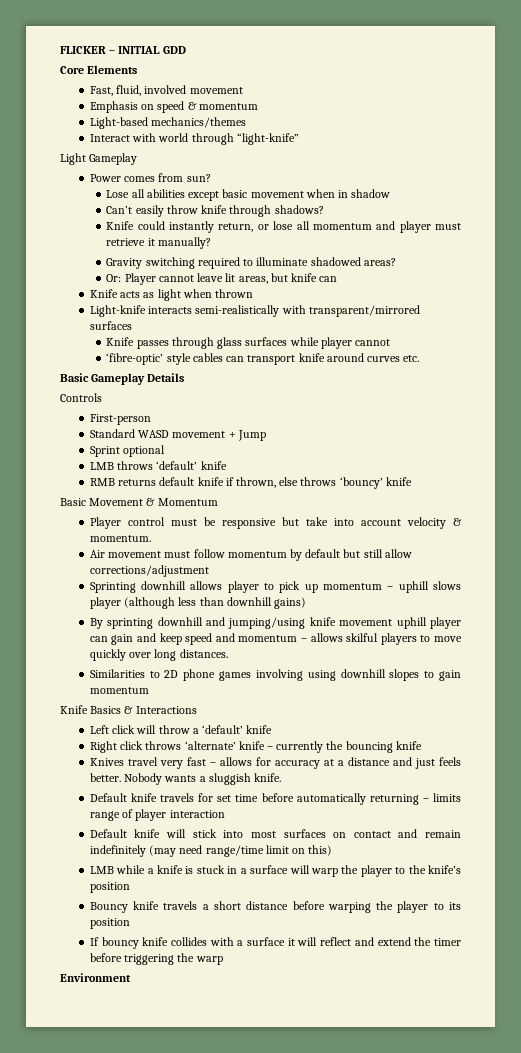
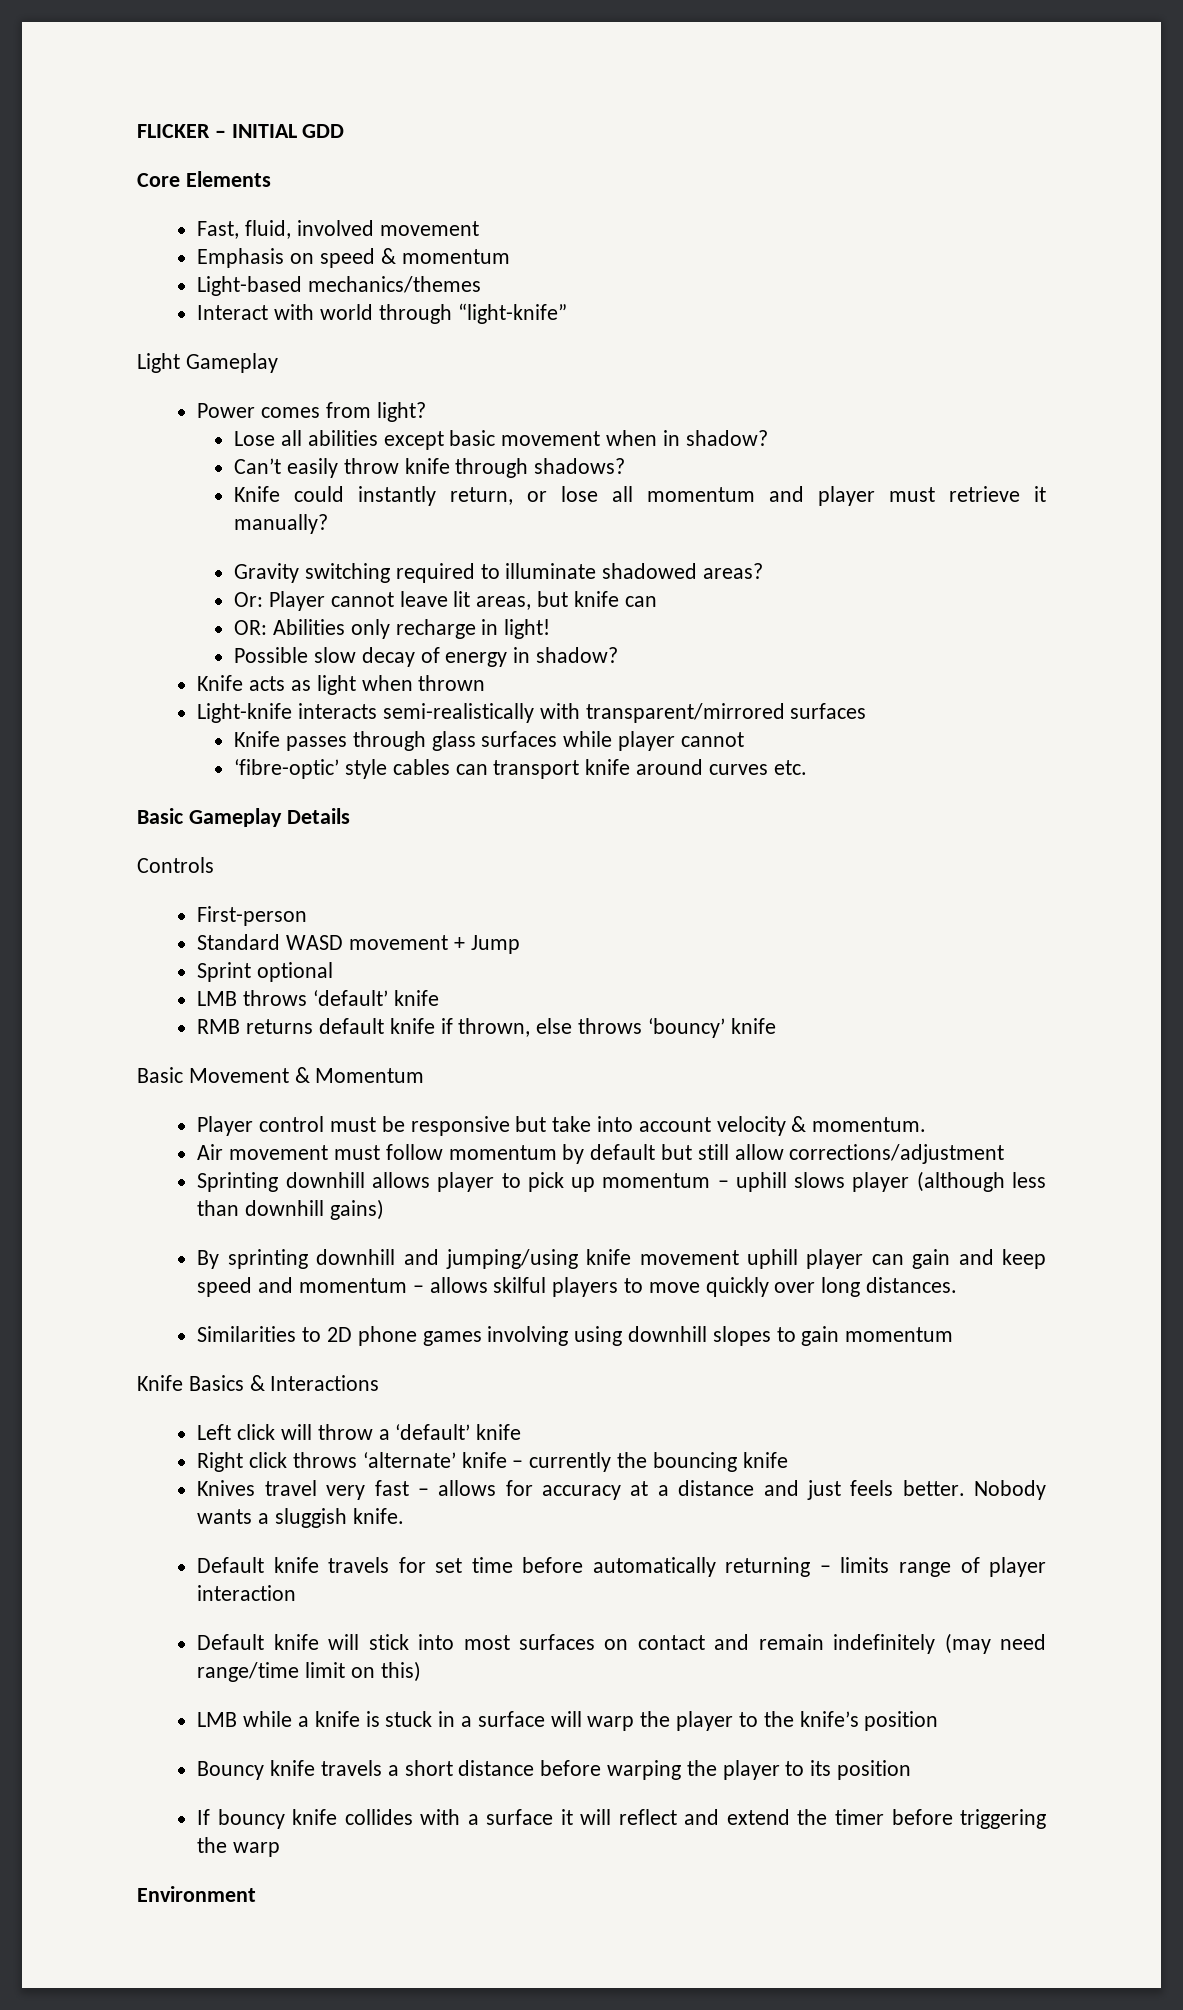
- Power comes from sun?
+ Power comes from light?
- Lose all abilities except basic movement when in shadow
+ Lose all abilities except basic movement when in shadow?
+ OR: Abilities only recharge in light!
+ Possible slow decay of energy in shadow?

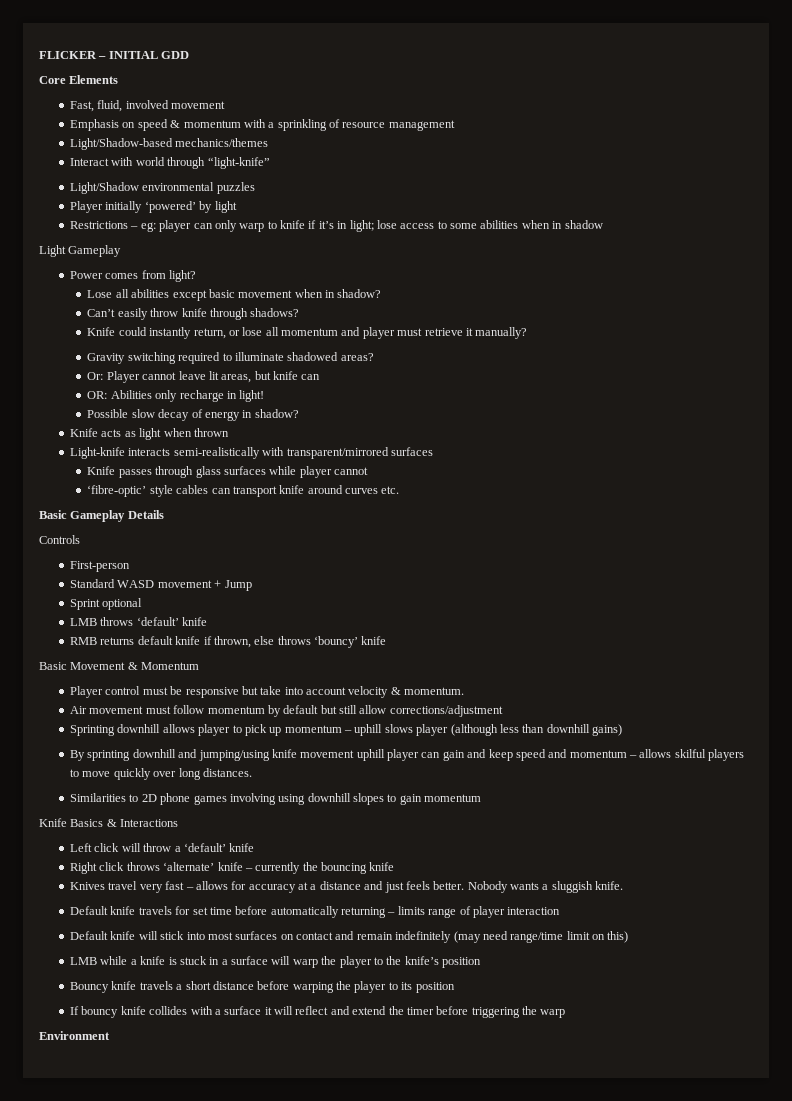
- Emphasis on speed & momentum
- Light-based mechanics/themes
+ Emphasis on speed & momentum with a sprinkling of resource management
+ Light/Shadow-based mechanics/themes
+ Light/Shadow environmental puzzles
+ Player initially ‘powered’ by light
+ Restrictions – eg: player can only warp to knife if it’s in light; lose access to some abilities when in shadow

